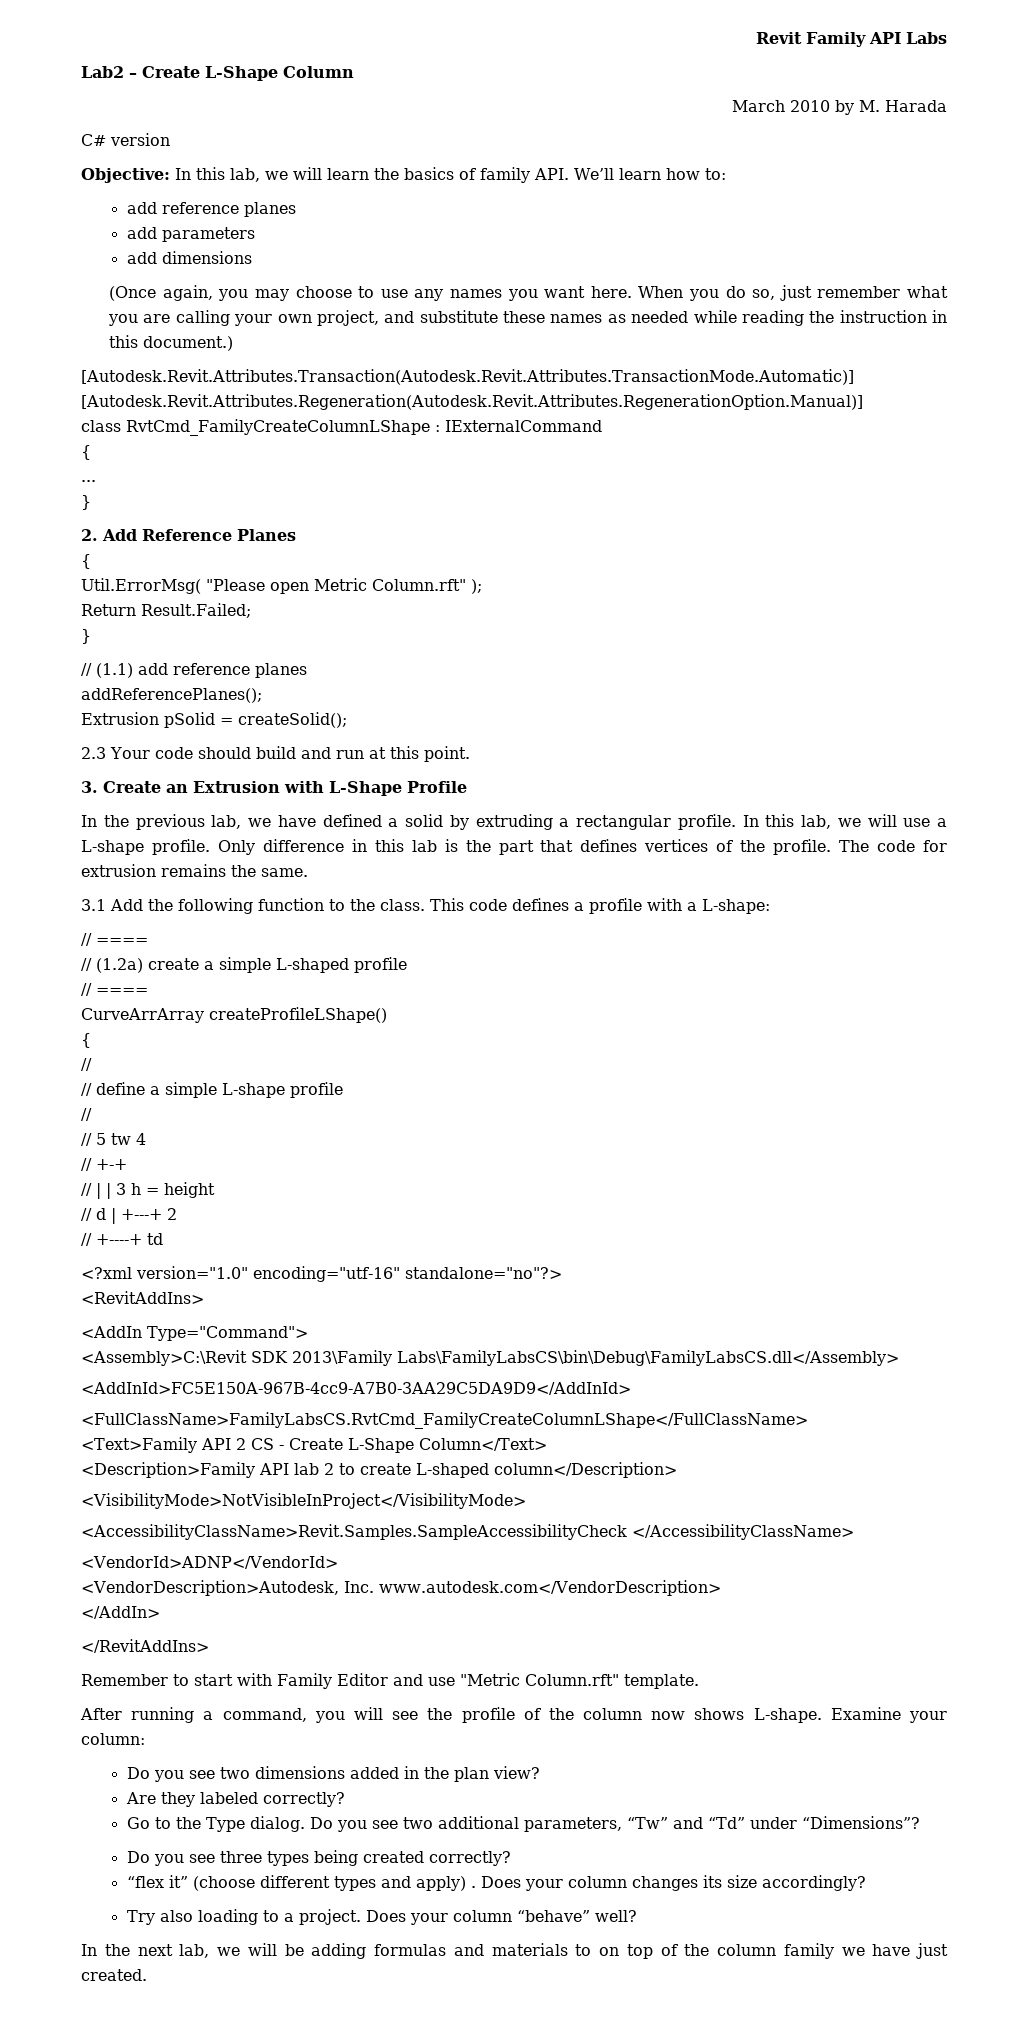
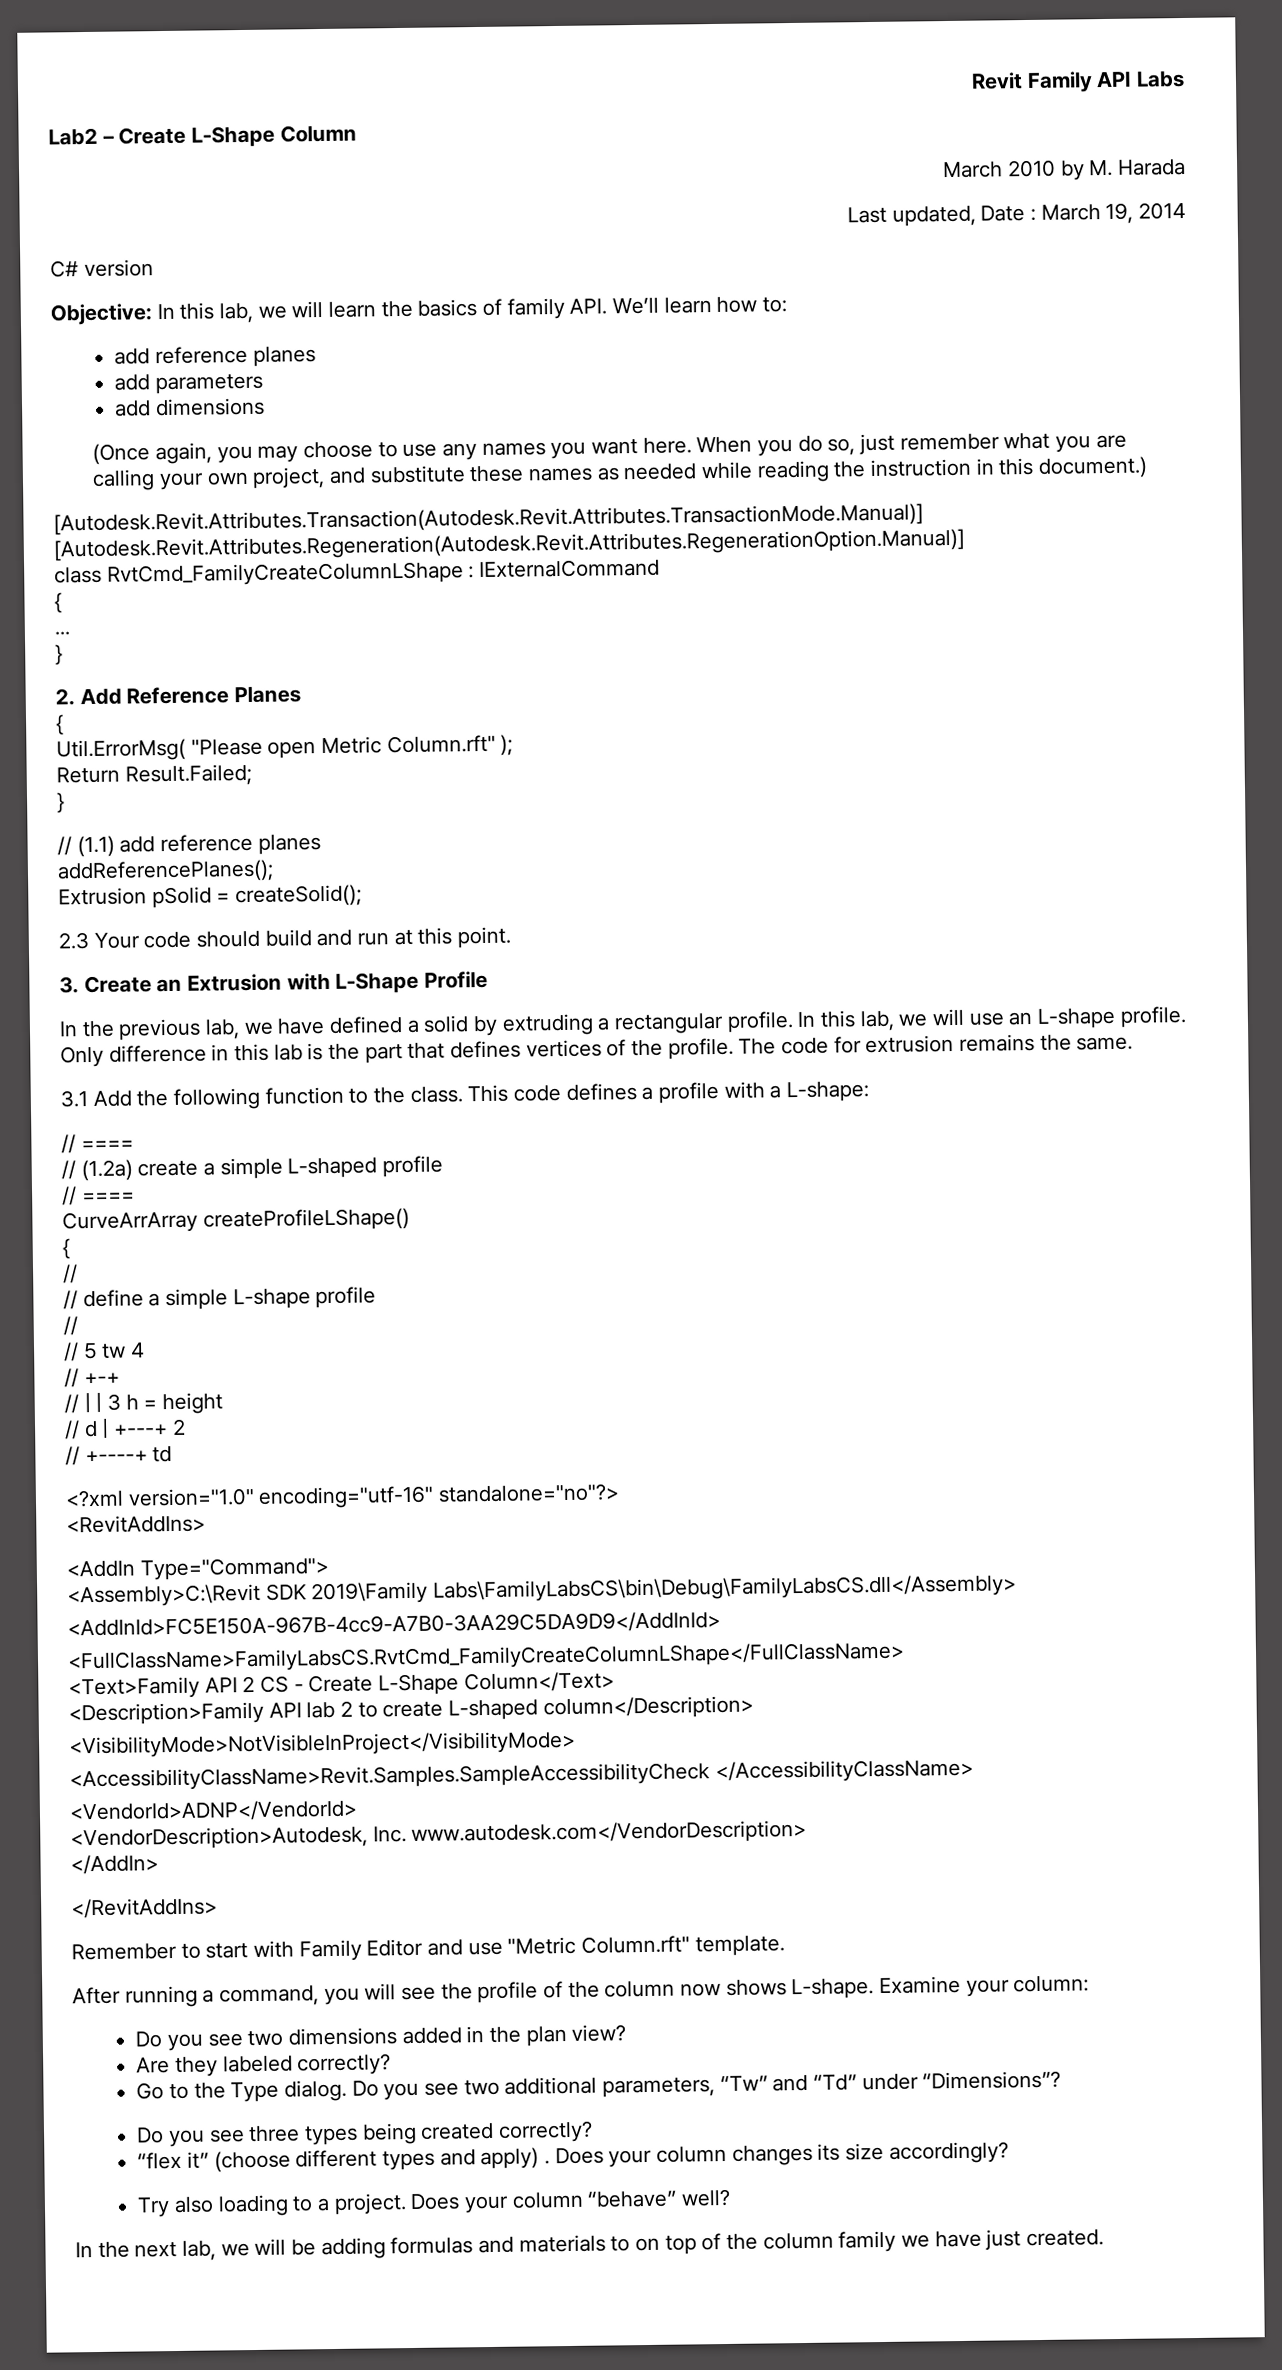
+ Last updated, Date : March 19, 2014
- [Autodesk.Revit.Attributes.Transaction(Autodesk.Revit.Attributes.TransactionMode.Automatic)] [Autodesk.Revit.Attributes.Regeneration(Autodesk.Revit.Attributes.RegenerationOption.Manual)]
+ [Autodesk.Revit.Attributes.Transaction(Autodesk.Revit.Attributes.TransactionMode.Manual)] [Autodesk.Revit.Attributes.Regeneration(Autodesk.Revit.Attributes.RegenerationOption.Manual)]
- In this lab, we will use a L-shape profile.
+ In this lab, we will use an L-shape profile.
- <Assembly>C:\Revit SDK 2013\Family Labs\FamilyLabsCS\bin\Debug\FamilyLabsCS.dll</Assembly>
+ <Assembly>C:\Revit SDK 2019\Family Labs\FamilyLabsCS\bin\Debug\FamilyLabsCS.dll</Assembly>

